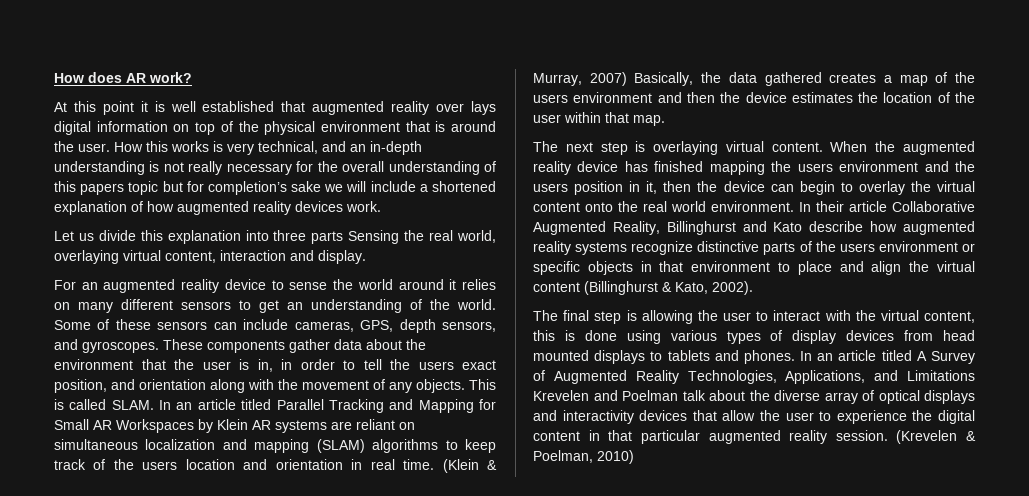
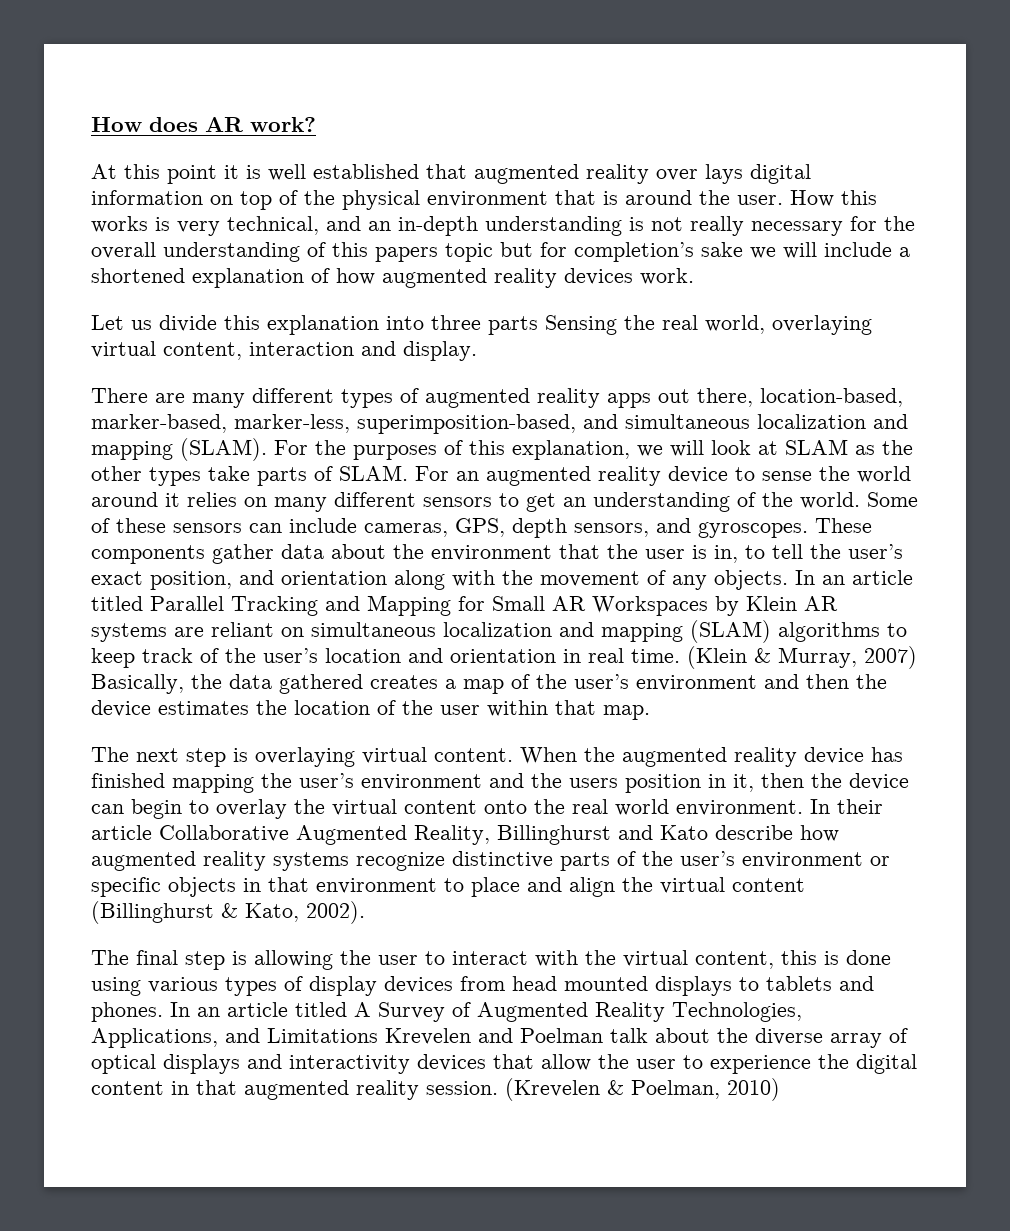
+ There are many different types of augmented reality apps out there, location-based, marker-based, marker-less, superimposition-based, and simultaneous localization and mapping (SLAM). For the purposes of this explanation, we will look at SLAM as the other types take parts of SLAM.
- These components gather data about the environment that the user is in, in order to tell the users exact position, and orientation along with the movement of any objects.
+ These components gather data about the environment that the user is in, to tell the user’s exact position, and orientation along with the movement of any objects.
- This is called SLAM.
- In an article titled Parallel Tracking and Mapping for Small AR Workspaces by Klein AR systems are reliant on simultaneous localization and mapping (SLAM) algorithms to keep track of the users location and orientation in real time.
+ In an article titled Parallel Tracking and Mapping for Small AR Workspaces by Klein AR systems are reliant on simultaneous localization and mapping (SLAM) algorithms to keep track of the user’s location and orientation in real time.
- (Klein & Murray, 2007) Basically, the data gathered creates a map of the users environment and then the device estimates the location of the user within that map.
+ (Klein & Murray, 2007) Basically, the data gathered creates a map of the user’s environment and then the device estimates the location of the user within that map.
- When the augmented reality device has finished mapping the users environment and the users position in it, then the device can begin to overlay the virtual content onto the real world environment.
+ When the augmented reality device has finished mapping the user’s environment and the users position in it, then the device can begin to overlay the virtual content onto the real world environment.
- In their article Collaborative Augmented Reality, Billinghurst and Kato describe how augmented reality systems recognize distinctive parts of the users environment or specific objects in that environment to place and align the virtual content (Billinghurst & Kato, 2002).
+ In their article Collaborative Augmented Reality, Billinghurst and Kato describe how augmented reality systems recognize distinctive parts of the user’s environment or specific objects in that environment to place and align the virtual content (Billinghurst & Kato, 2002).
- In an article titled A Survey of Augmented Reality Technologies, Applications, and Limitations Krevelen and Poelman talk about the diverse array of optical displays and interactivity devices that allow the user to experience the digital content in that particular augmented reality session.
+ In an article titled A Survey of Augmented Reality Technologies, Applications, and Limitations Krevelen and Poelman talk about the diverse array of optical displays and interactivity devices that allow the user to experience the digital content in that augmented reality session.

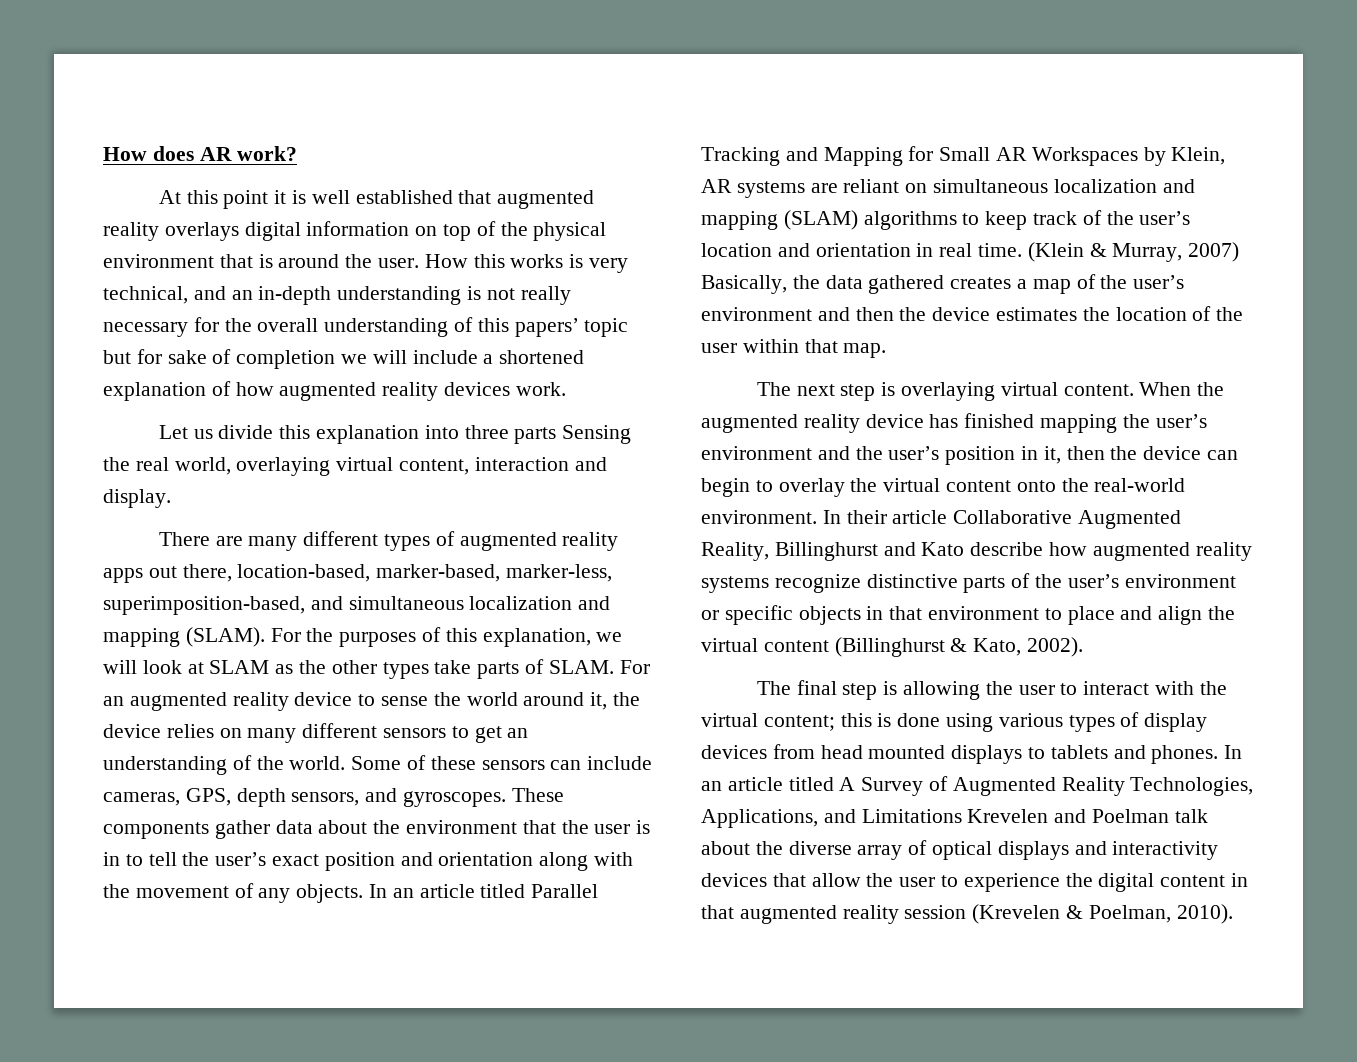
- At this point it is well established that augmented reality over lays digital information on top of the physical environment that is around the user.
+ At this point it is well established that augmented reality overlays digital information on top of the physical environment that is around the user.
- How this works is very technical, and an in-depth understanding is not really necessary for the overall understanding of this papers topic but for completion’s sake we will include a shortened explanation of how augmented reality devices work.
+ How this works is very technical, and an in-depth understanding is not really necessary for the overall understanding of this papers’ topic but for sake of completion we will include a shortened explanation of how augmented reality devices work.
- For an augmented reality device to sense the world around it relies on many different sensors to get an understanding of the world.
+ For an augmented reality device to sense the world around it, the device relies on many different sensors to get an understanding of the world.
- These components gather data about the environment that the user is in, to tell the user’s exact position, and orientation along with the movement of any objects.
+ These components gather data about the environment that the user is in to tell the user’s exact position and orientation along with the movement of any objects.
- In an article titled Parallel Tracking and Mapping for Small AR Workspaces by Klein AR systems are reliant on simultaneous localization and mapping (SLAM) algorithms to keep track of the user’s location and orientation in real time.
+ In an article titled Parallel Tracking and Mapping for Small AR Workspaces by Klein, AR systems are reliant on simultaneous localization and mapping (SLAM) algorithms to keep track of the user’s location and orientation in real time.
- When the augmented reality device has finished mapping the user’s environment and the users position in it, then the device can begin to overlay the virtual content onto the real world environment.
+ When the augmented reality device has finished mapping the user’s environment and the user’s position in it, then the device can begin to overlay the virtual content onto the real-world environment.
- The final step is allowing the user to interact with the virtual content, this is done using various types of display devices from head mounted displays to tablets and phones.
+ The final step is allowing the user to interact with the virtual content; this is done using various types of display devices from head mounted displays to tablets and phones.
- In an article titled A Survey of Augmented Reality Technologies, Applications, and Limitations Krevelen and Poelman talk about the diverse array of optical displays and interactivity devices that allow the user to experience the digital content in that augmented reality session. (Krevelen & Poelman, 2010)
+ In an article titled A Survey of Augmented Reality Technologies, Applications, and Limitations Krevelen and Poelman talk about the diverse array of optical displays and interactivity devices that allow the user to experience the digital content in that augmented reality session (Krevelen & Poelman, 2010).

